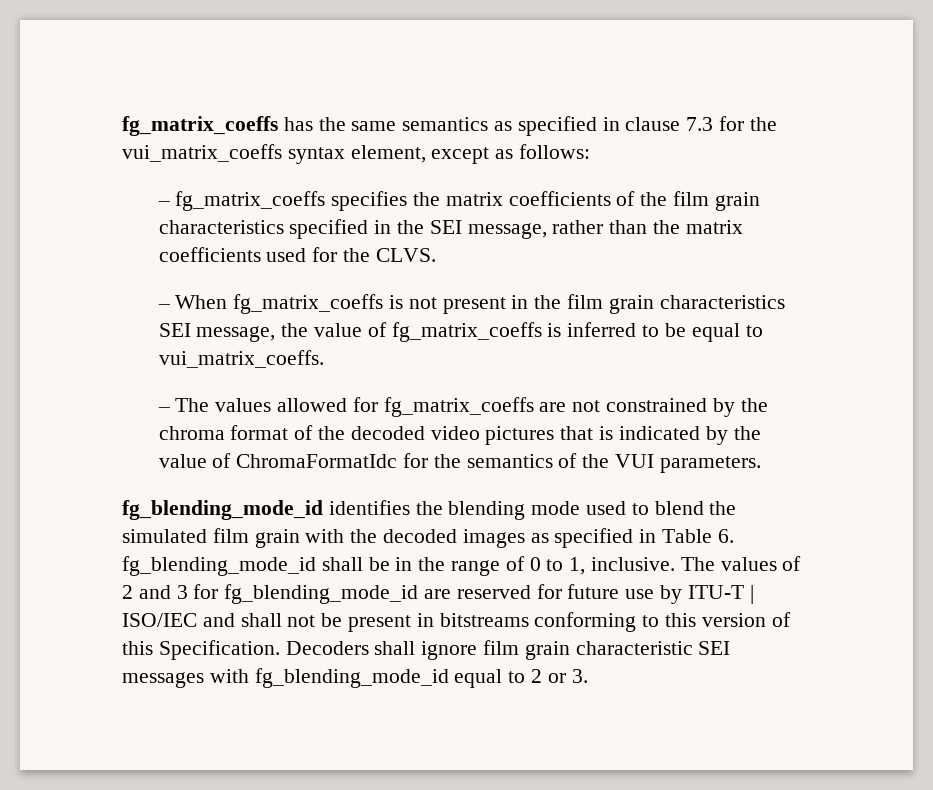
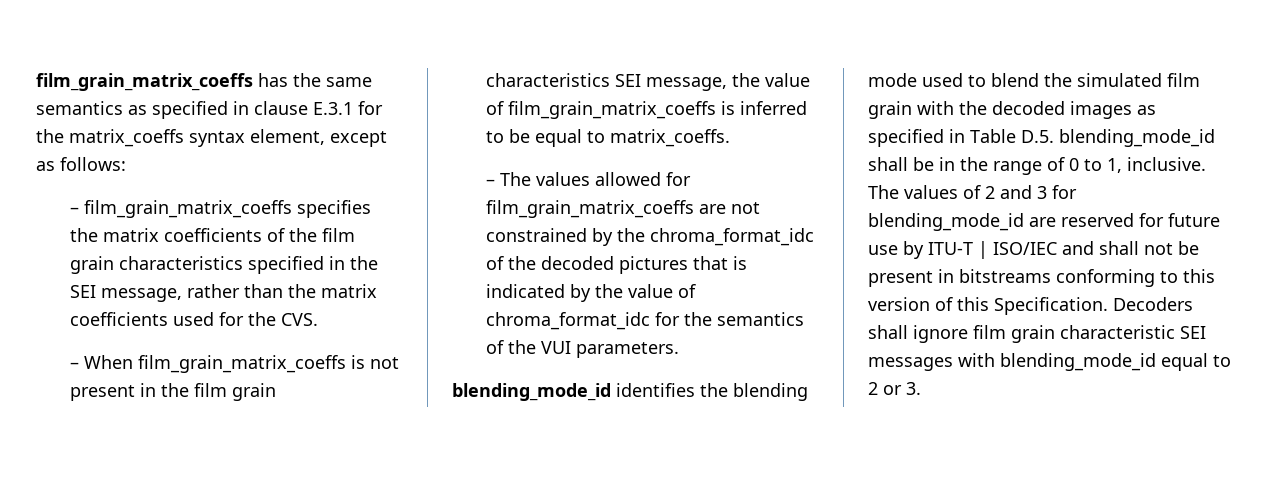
- fg_matrix_coeffs has the same semantics as specified in clause 7.3 for the vui_matrix_coeffs syntax element, except as follows:
+ film_grain_matrix_coeffs has the same semantics as specified in clause E.3.1 for the matrix_coeffs syntax element, except as follows:
- – fg_matrix_coeffs specifies the matrix coefficients of the film grain characteristics specified in the SEI message, rather than the matrix coefficients used for the CLVS.
+ – film_grain_matrix_coeffs specifies the matrix coefficients of the film grain characteristics specified in the SEI message, rather than the matrix coefficients used for the CVS.
- – When fg_matrix_coeffs is not present in the film grain characteristics SEI message, the value of fg_matrix_coeffs is inferred to be equal to vui_matrix_coeffs.
+ – When film_grain_matrix_coeffs is not present in the film grain characteristics SEI message, the value of film_grain_matrix_coeffs is inferred to be equal to matrix_coeffs.
- – The values allowed for fg_matrix_coeffs are not constrained by the chroma format of the decoded video pictures that is indicated by the value of ChromaFormatIdc for the semantics of the VUI parameters.
+ – The values allowed for film_grain_matrix_coeffs are not constrained by the chroma_format_idc of the decoded pictures that is indicated by the value of chroma_format_idc for the semantics of the VUI parameters.
- fg_blending_mode_id identifies the blending mode used to blend the simulated film grain with the decoded images as specified in Table 6. fg_blending_mode_id shall be in the range of 0 to 1, inclusive.
+ blending_mode_id identifies the blending mode used to blend the simulated film grain with the decoded images as specified in Table D.5. blending_mode_id shall be in the range of 0 to 1, inclusive.
- The values of 2 and 3 for fg_blending_mode_id are reserved for future use by ITU-T | ISO/IEC and shall not be present in bitstreams conforming to this version of this Specification.
+ The values of 2 and 3 for blending_mode_id are reserved for future use by ITU-T | ISO/IEC and shall not be present in bitstreams conforming to this version of this Specification.
- Decoders shall ignore film grain characteristic SEI messages with fg_blending_mode_id equal to 2 or 3.
+ Decoders shall ignore film grain characteristic SEI messages with blending_mode_id equal to 2 or 3.

